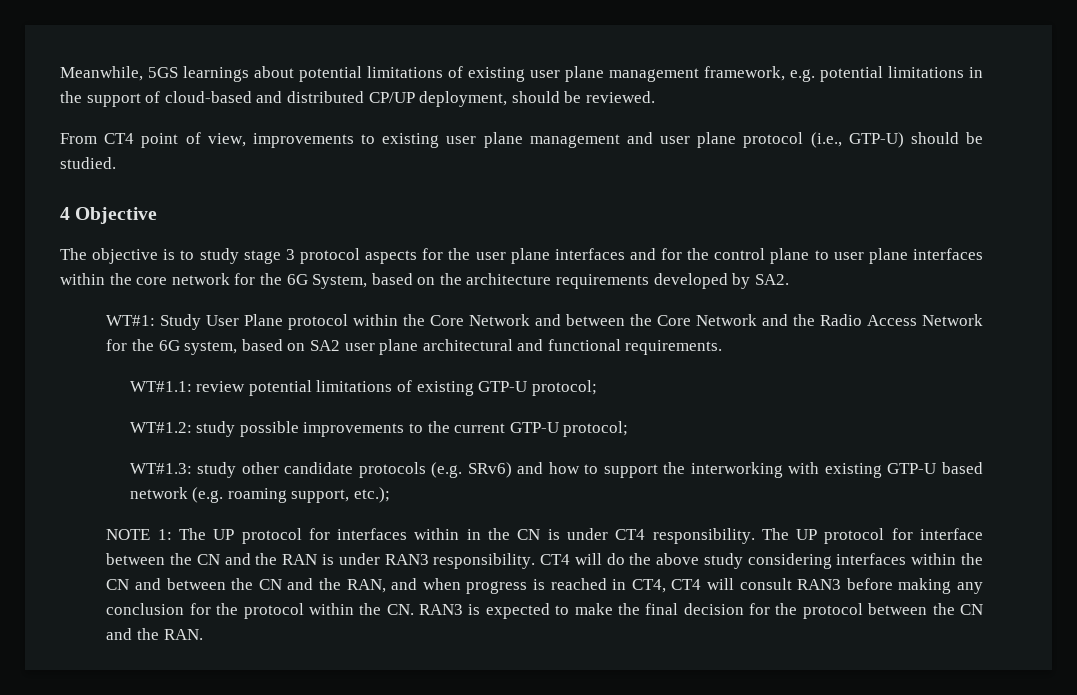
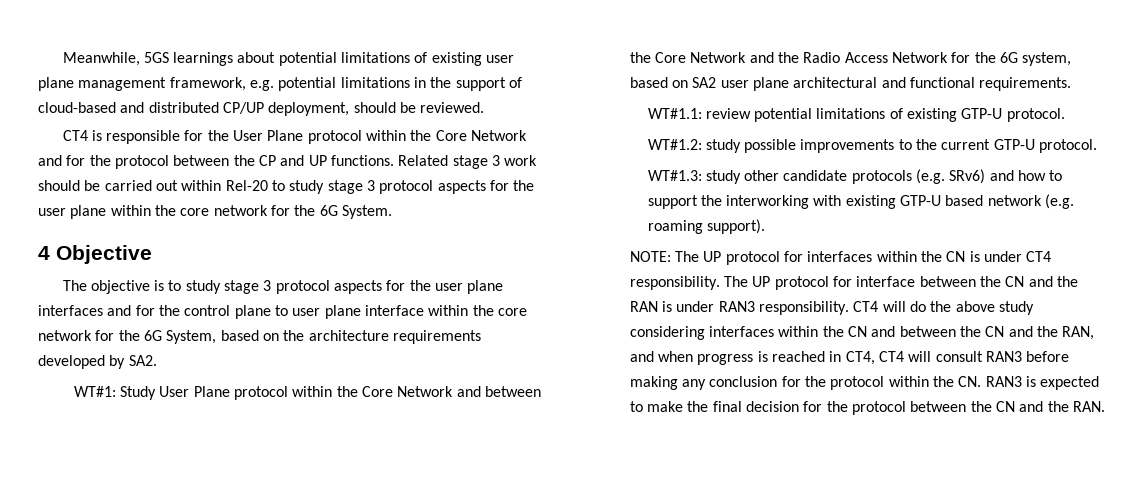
- From CT4 point of view, improvements to existing user plane management and user plane protocol (i.e., GTP-U) should be studied.
+ CT4 is responsible for the User Plane protocol within the Core Network and for the protocol between the CP and UP functions. Related stage 3 work should be carried out within Rel-20 to study stage 3 protocol aspects for the user plane within the core network for the 6G System.
- The objective is to study stage 3 protocol aspects for the user plane interfaces and for the control plane to user plane interfaces within the core network for the 6G System, based on the architecture requirements developed by SA2.
+ The objective is to study stage 3 protocol aspects for the user plane interfaces and for the control plane to user plane interface within the core network for the 6G System, based on the architecture requirements developed by SA2.
- WT#1.1: review potential limitations of existing GTP-U protocol;
+ WT#1.1: review potential limitations of existing GTP-U protocol.
- WT#1.2: study possible improvements to the current GTP-U protocol;
+ WT#1.2: study possible improvements to the current GTP-U protocol.
- WT#1.3: study other candidate protocols (e.g. SRv6) and how to support the interworking with existing GTP-U based network (e.g. roaming support, etc.);
- NOTE 1: The UP protocol for interfaces within in the CN is under CT4 responsibility.
+ WT#1.3: study other candidate protocols (e.g. SRv6) and how to support the interworking with existing GTP-U based network (e.g. roaming support).
+ NOTE: The UP protocol for interfaces within the CN is under CT4 responsibility.

